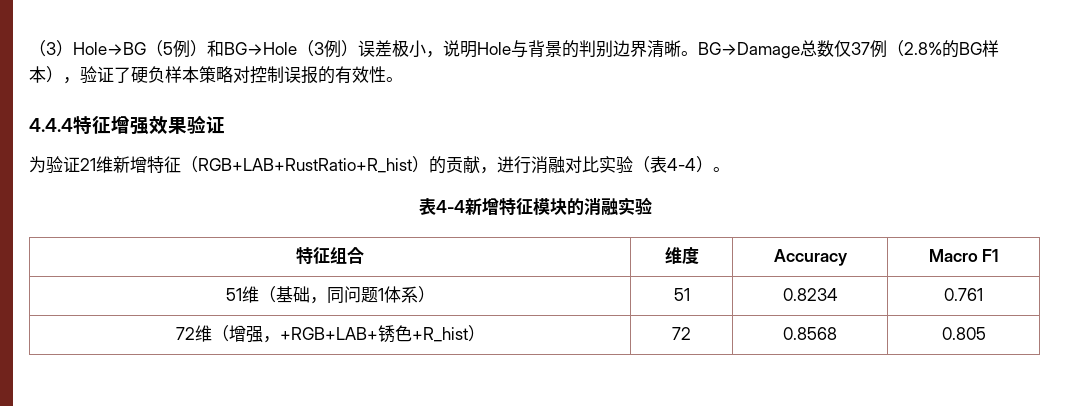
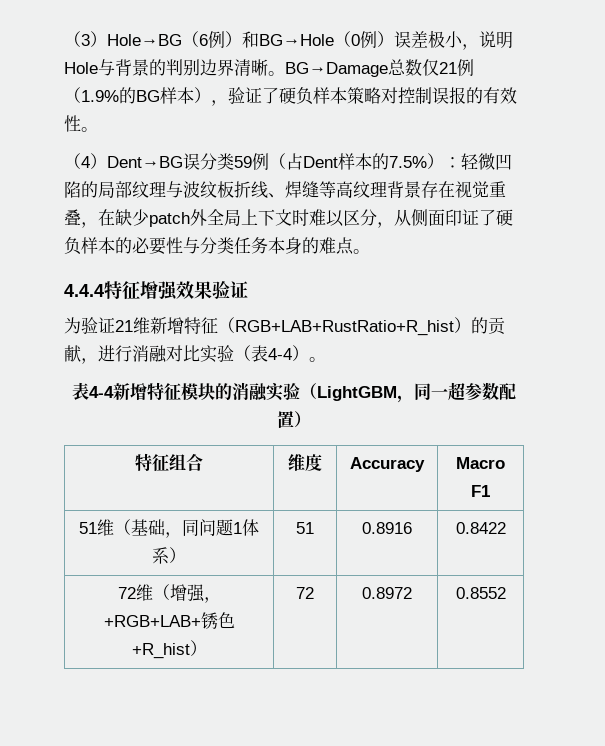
- （3）Hole→BG（5例）和BG→Hole（3例）误差极小，说明Hole与背景的判别边界清晰。
+ （3）Hole→BG（6例）和BG→Hole（0例）误差极小，说明Hole与背景的判别边界清晰。
- BG→Damage总数仅37例（2.8%的BG样本），验证了硬负样本策略对控制误报的有效性。
+ BG→Damage总数仅21例（1.9%的BG样本），验证了硬负样本策略对控制误报的有效性。
+ （4）Dent→BG误分类59例（占Dent样本的7.5%）：轻微凹陷的局部纹理与波纹板折线、焊缝等高纹理背景存在视觉重叠，在缺少patch外全局上下文时难以区分，从侧面印证了硬负样本的必要性与分类任务本身的难点。
- 表4-4新增特征模块的消融实验
+ 表4-4新增特征模块的消融实验（LightGBM，同一超参数配置）
- 51维（基础，同问题1体系） | 51 | 0.8234 | 0.761
+ 51维（基础，同问题1体系） | 51 | 0.8916 | 0.8422
- 72维（增强，+RGB+LAB+锈色+R_hist） | 72 | 0.8568 | 0.805
+ 72维（增强，+RGB+LAB+锈色+R_hist） | 72 | 0.8972 | 0.8552

